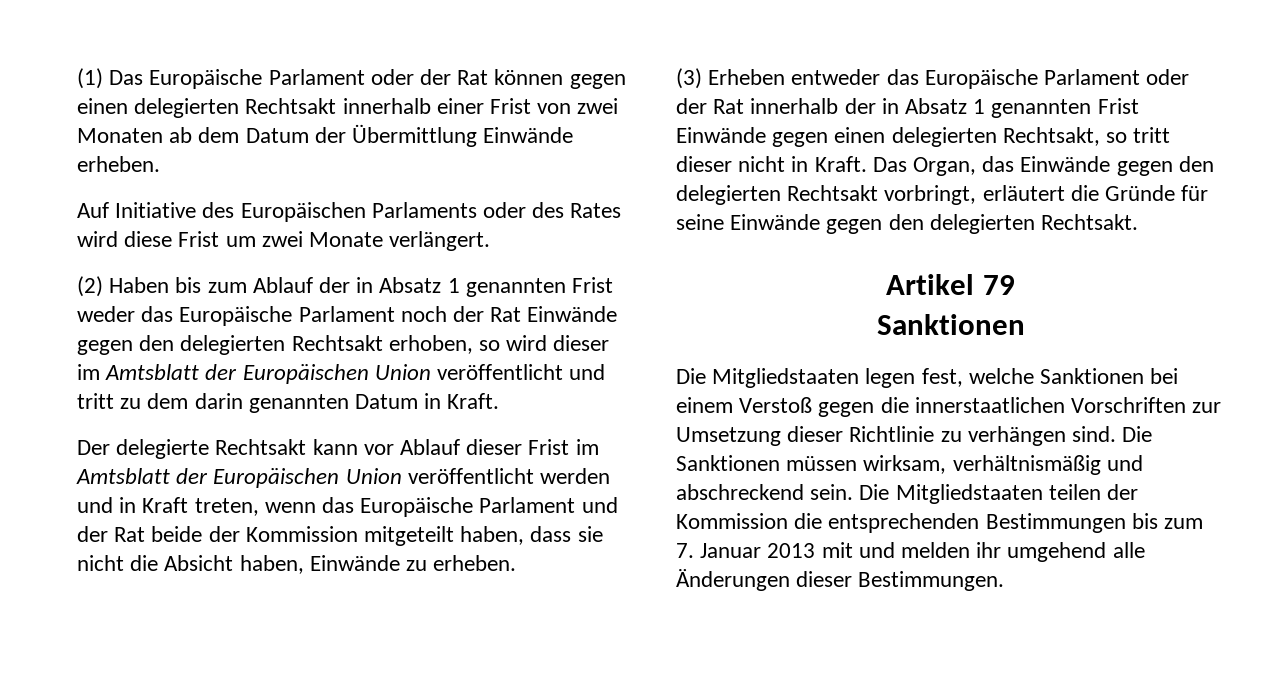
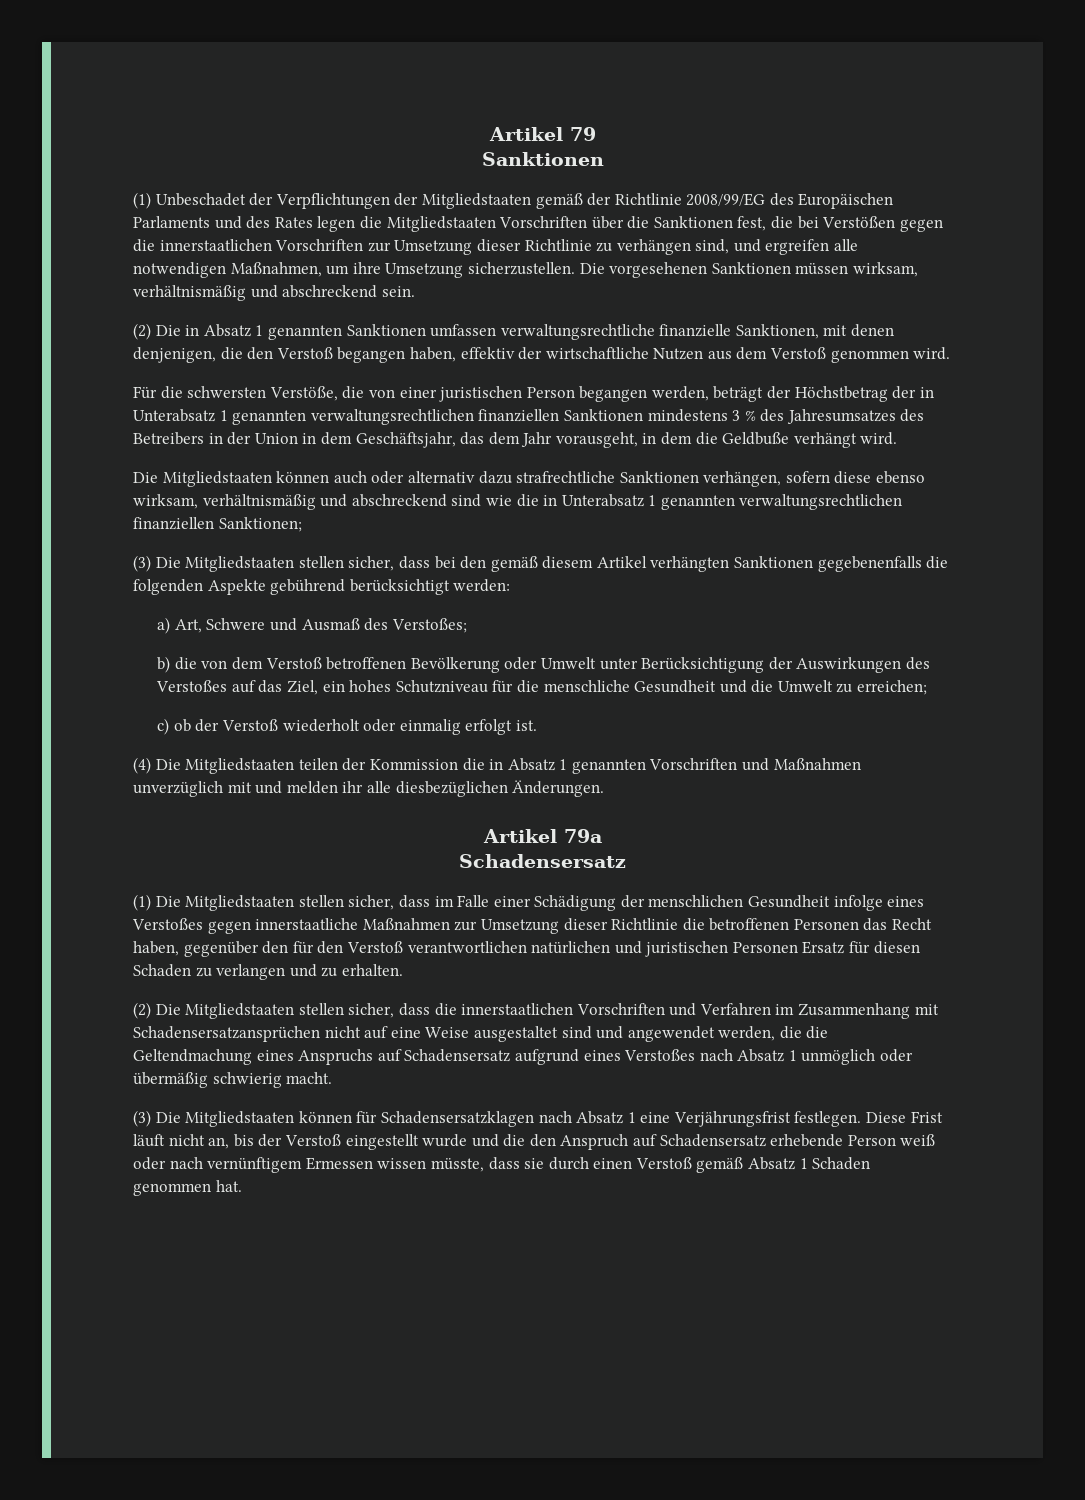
- (1) Das Europäische Parlament oder der Rat können gegen einen delegierten Rechtsakt innerhalb einer Frist von zwei Monaten ab dem Datum der Übermittlung Einwände erheben.
- Auf Initiative des Europäischen Parlaments oder des Rates wird diese Frist um zwei Monate verlängert.
- (2) Haben bis zum Ablauf der in Absatz 1 genannten Frist weder das Europäische Parlament noch der Rat Einwände gegen den delegierten Rechtsakt erhoben, so wird dieser im Amtsblatt der Europäischen Union veröffentlicht und tritt zu dem darin genannten Datum in Kraft.
- Der delegierte Rechtsakt kann vor Ablauf dieser Frist im Amtsblatt der Europäischen Union veröffentlicht werden und in Kraft treten, wenn das Europäische Parlament und der Rat beide der Kommission mitgeteilt haben, dass sie nicht die Absicht haben, Einwände zu erheben.
- (3) Erheben entweder das Europäische Parlament oder der Rat innerhalb der in Absatz 1 genannten Frist Einwände gegen einen delegierten Rechtsakt, so tritt dieser nicht in Kraft. Das Organ, das Einwände gegen den delegierten Rechtsakt vorbringt, erläutert die Gründe für seine Einwände gegen den delegierten Rechtsakt.
  Artikel 79
  Sanktionen
- Die Mitgliedstaaten legen fest, welche Sanktionen bei einem Verstoß gegen die innerstaatlichen Vorschriften zur Umsetzung dieser Richtlinie zu verhängen sind. Die Sanktionen müssen wirksam, verhältnismäßig und abschreckend sein. Die Mitgliedstaaten teilen der Kommission die entsprechenden Bestimmungen bis zum 7. Januar 2013 mit und melden ihr umgehend alle Änderungen dieser Bestimmungen.
+ (1) Unbeschadet der Verpflichtungen der Mitgliedstaaten gemäß der Richtlinie 2008/99/EG des Europäischen Parlaments und des Rates legen die Mitgliedstaaten Vorschriften über die Sanktionen fest, die bei Verstößen gegen die innerstaatlichen Vorschriften zur Umsetzung dieser Richtlinie zu verhängen sind, und ergreifen alle notwendigen Maßnahmen, um ihre Umsetzung sicherzustellen. Die vorgesehenen Sanktionen müssen wirksam, verhältnismäßig und abschreckend sein.
+ (2) Die in Absatz 1 genannten Sanktionen umfassen verwaltungsrechtliche finanzielle Sanktionen, mit denen denjenigen, die den Verstoß begangen haben, effektiv der wirtschaftliche Nutzen aus dem Verstoß genommen wird.
+ Für die schwersten Verstöße, die von einer juristischen Person begangen werden, beträgt der Höchstbetrag der in Unterabsatz 1 genannten verwaltungsrechtlichen finanziellen Sanktionen mindestens 3 % des Jahresumsatzes des Betreibers in der Union in dem Geschäftsjahr, das dem Jahr vorausgeht, in dem die Geldbuße verhängt wird.
+ Die Mitgliedstaaten können auch oder alternativ dazu strafrechtliche Sanktionen verhängen, sofern diese ebenso wirksam, verhältnismäßig und abschreckend sind wie die in Unterabsatz 1 genannten verwaltungsrechtlichen finanziellen Sanktionen;
+ (3) Die Mitgliedstaaten stellen sicher, dass bei den gemäß diesem Artikel verhängten Sanktionen gegebenenfalls die folgenden Aspekte gebührend berücksichtigt werden:
+ a) Art, Schwere und Ausmaß des Verstoßes;
+ b) die von dem Verstoß betroffenen Bevölkerung oder Umwelt unter Berücksichtigung der Auswirkungen des Verstoßes auf das Ziel, ein hohes Schutzniveau für die menschliche Gesundheit und die Umwelt zu erreichen;
+ c) ob der Verstoß wiederholt oder einmalig erfolgt ist.
+ (4) Die Mitgliedstaaten teilen der Kommission die in Absatz 1 genannten Vorschriften und Maßnahmen unverzüglich mit und melden ihr alle diesbezüglichen Änderungen.
+ Artikel 79a
+ Schadensersatz
+ (1) Die Mitgliedstaaten stellen sicher, dass im Falle einer Schädigung der menschlichen Gesundheit infolge eines Verstoßes gegen innerstaatliche Maßnahmen zur Umsetzung dieser Richtlinie die betroffenen Personen das Recht haben, gegenüber den für den Verstoß verantwortlichen natürlichen und juristischen Personen Ersatz für diesen Schaden zu verlangen und zu erhalten.
+ (2) Die Mitgliedstaaten stellen sicher, dass die innerstaatlichen Vorschriften und Verfahren im Zusammenhang mit Schadensersatzansprüchen nicht auf eine Weise ausgestaltet sind und angewendet werden, die die Geltendmachung eines Anspruchs auf Schadensersatz aufgrund eines Verstoßes nach Absatz 1 unmöglich oder übermäßig schwierig macht.
+ (3) Die Mitgliedstaaten können für Schadensersatzklagen nach Absatz 1 eine Verjährungsfrist festlegen. Diese Frist läuft nicht an, bis der Verstoß eingestellt wurde und die den Anspruch auf Schadensersatz erhebende Person weiß oder nach vernünftigem Ermessen wissen müsste, dass sie durch einen Verstoß gemäß Absatz 1 Schaden genommen hat.

